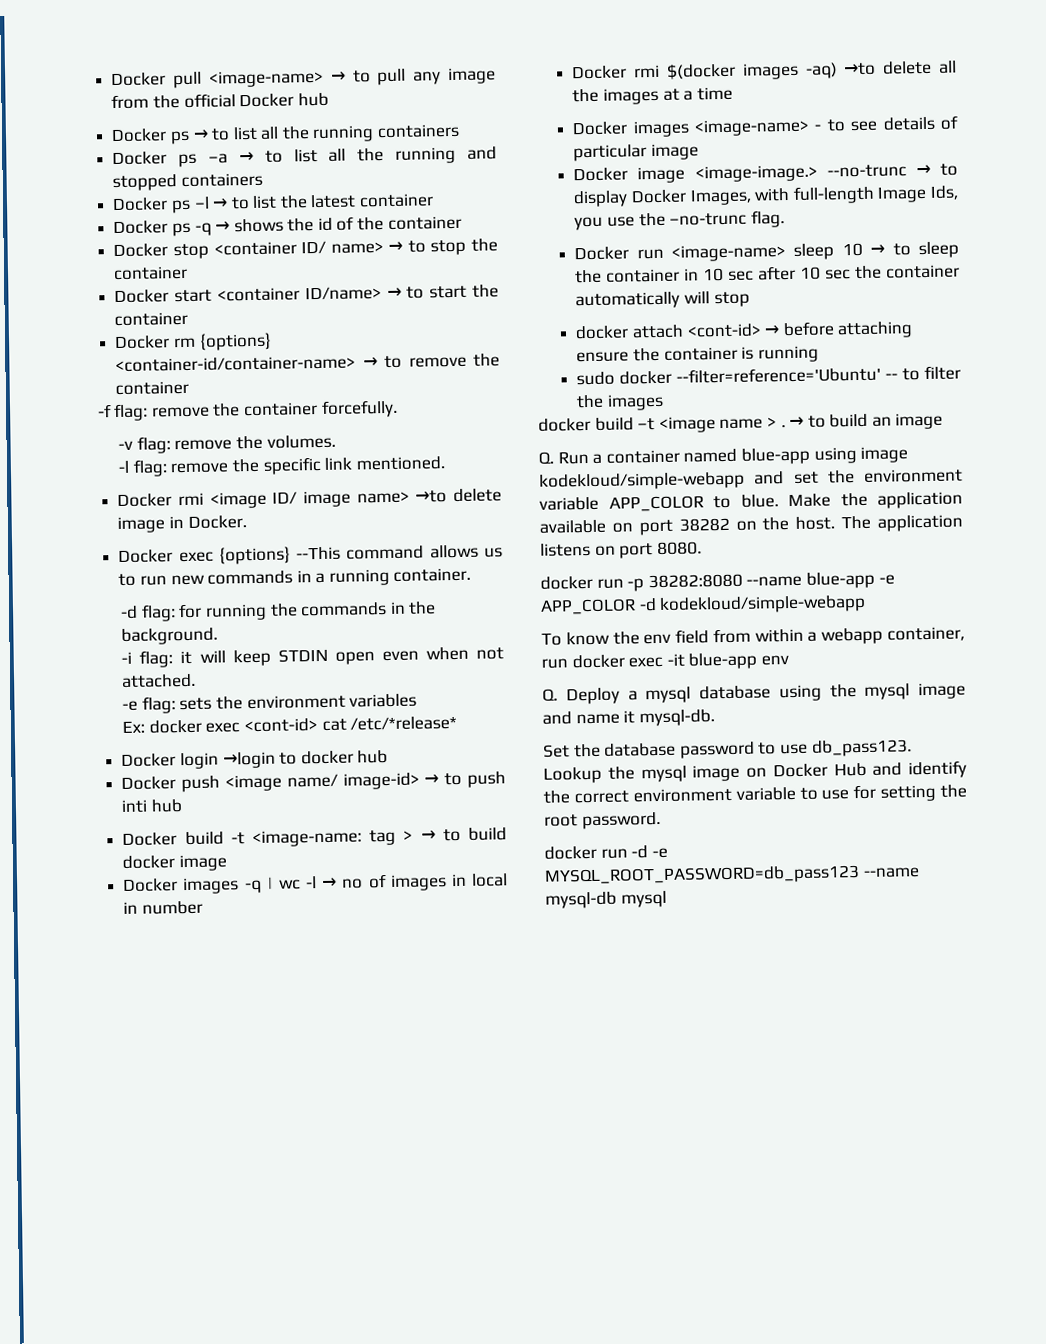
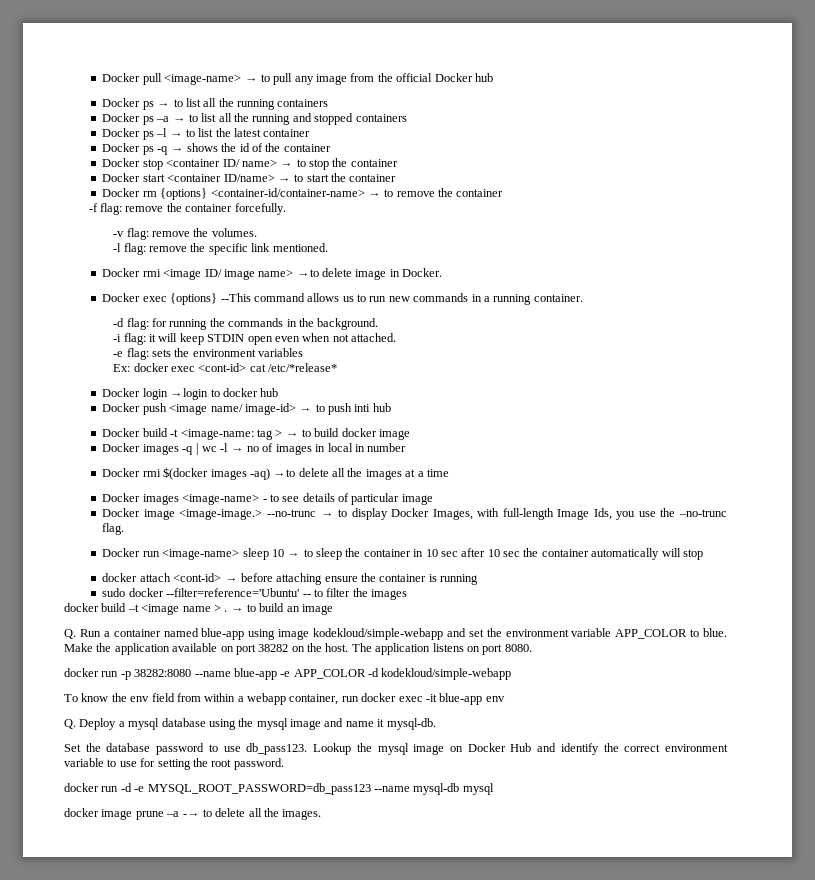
+ docker image prune –a -→ to delete all the images.

